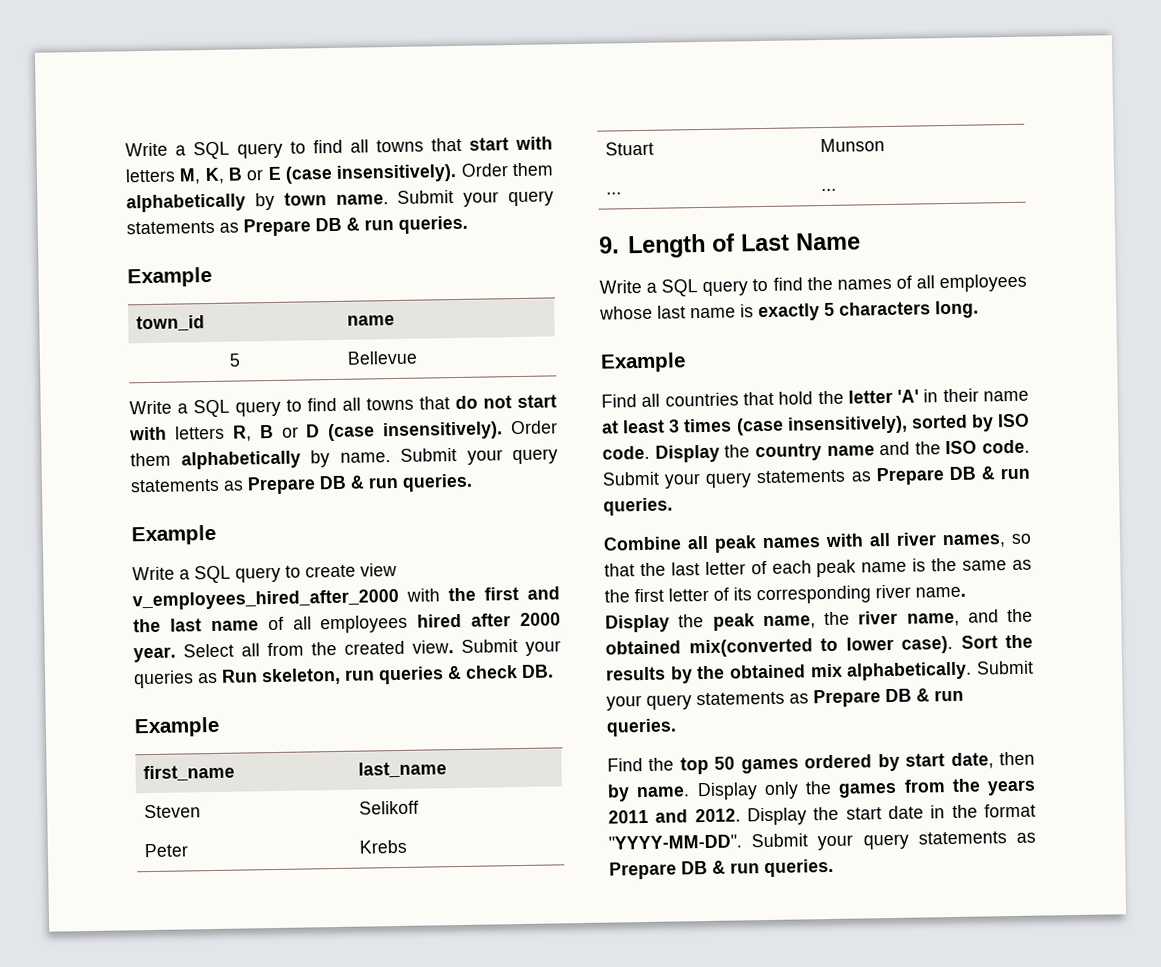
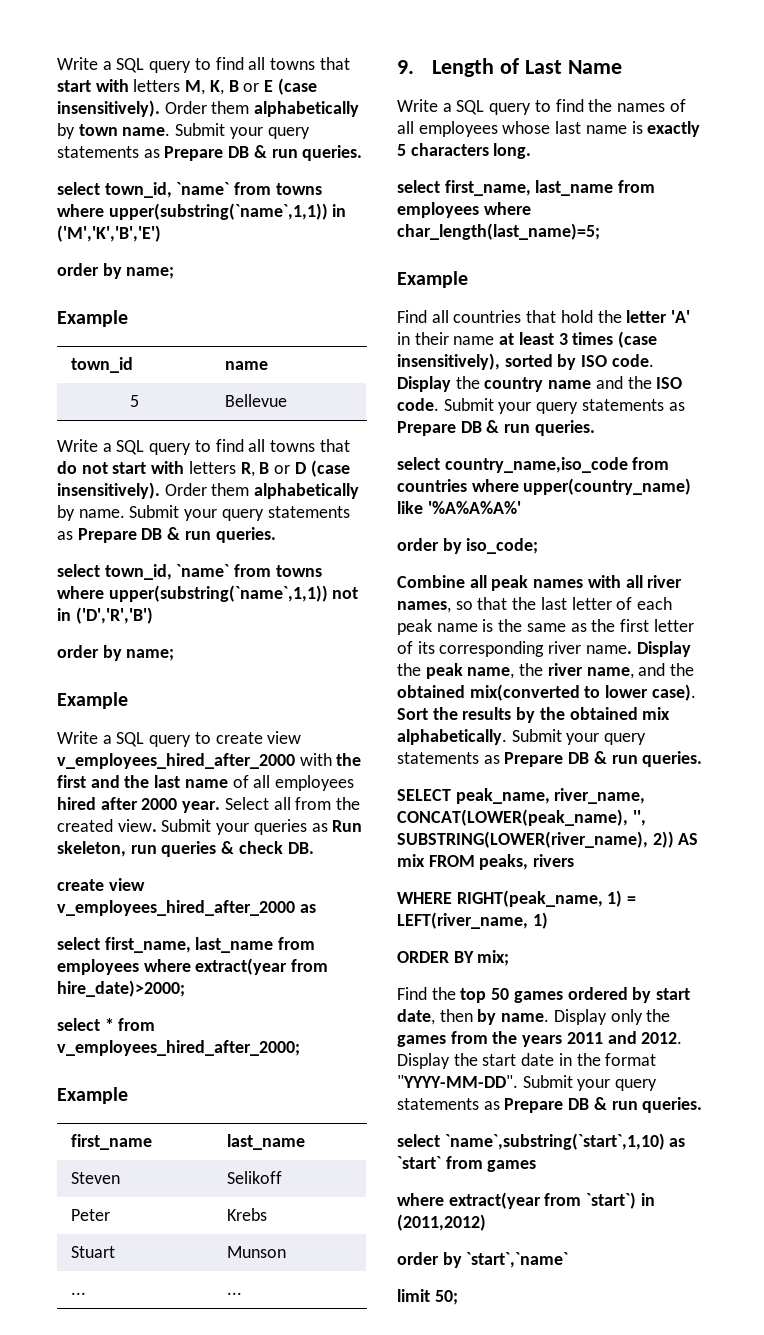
+ select town_id, `name` from towns where upper(substring(`name`,1,1)) in ('M','K','B','E')
+ order by name;
+ select town_id, `name` from towns where upper(substring(`name`,1,1)) not in ('D','R','B')
+ order by name;
+ create view v_employees_hired_after_2000 as
+ select first_name, last_name from employees where extract(year from hire_date)>2000;
+ select * from v_employees_hired_after_2000;
+ select first_name, last_name from employees where char_length(last_name)=5;
+ select country_name,iso_code from countries where upper(country_name) like '%A%A%A%'
+ order by iso_code;
+ SELECT peak_name, river_name, CONCAT(LOWER(peak_name), '', SUBSTRING(LOWER(river_name), 2)) AS mix FROM peaks, rivers
+ WHERE RIGHT(peak_name, 1) = LEFT(river_name, 1)
+ ORDER BY mix;
+ select `name`,substring(`start`,1,10) as `start` from games
+ where extract(year from `start`) in (2011,2012)
+ order by `start`,`name`
+ limit 50;

